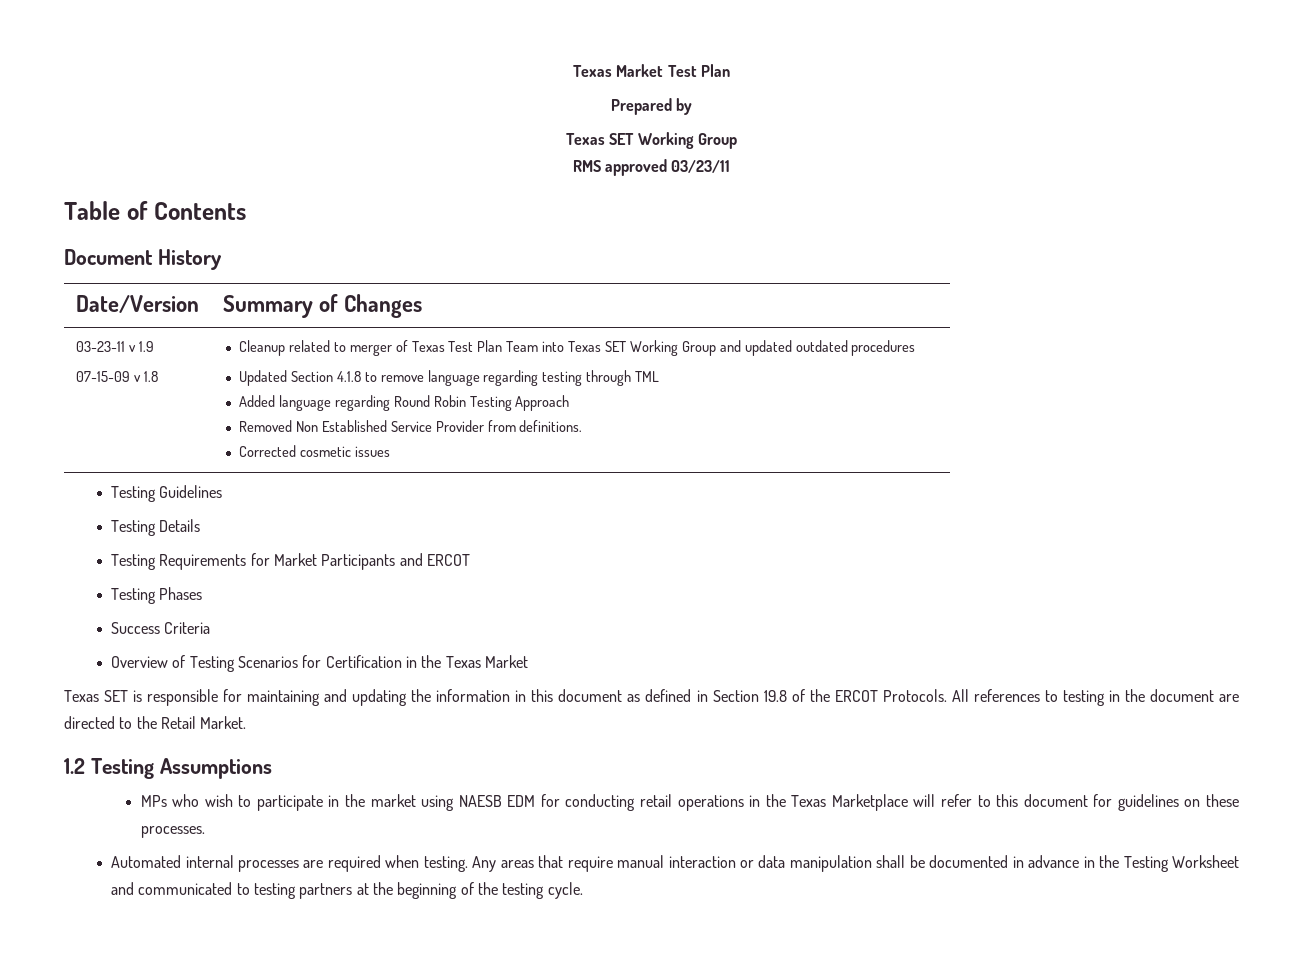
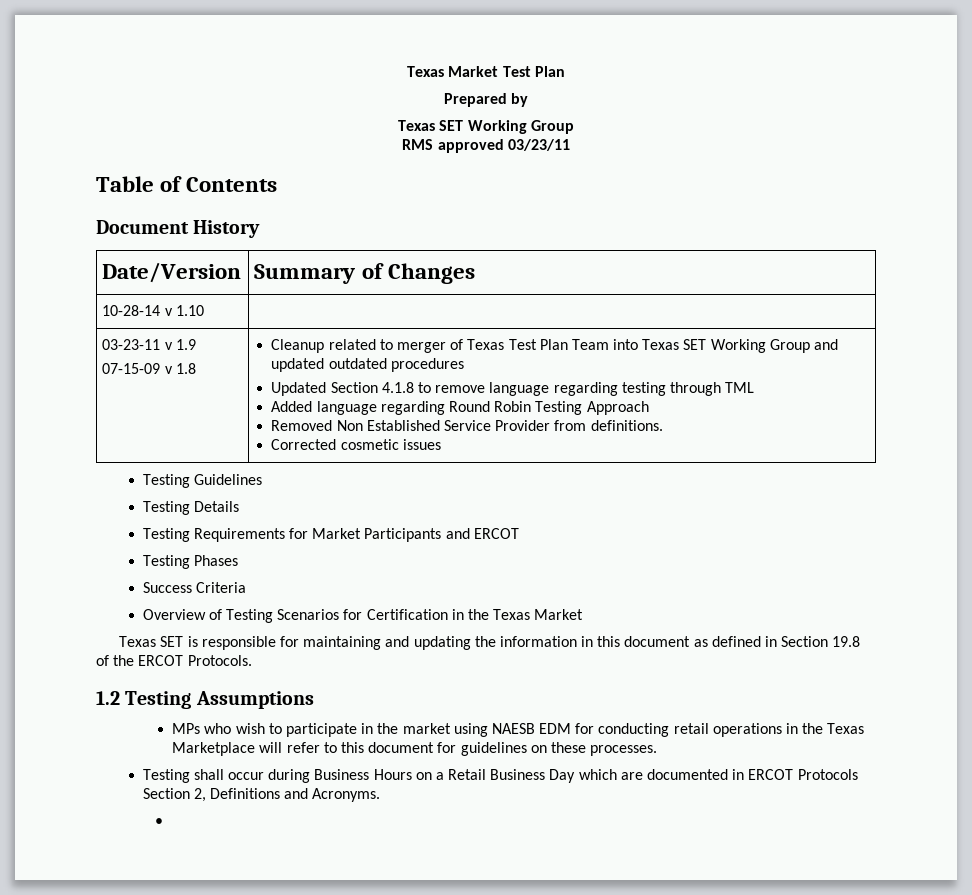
+ 10-28-14 v 1.10 |
- All references to testing in the document are directed to the Retail Market.
- Automated internal processes are required when testing. Any areas that require manual interaction or data manipulation shall be documented in advance in the Testing Worksheet and communicated to testing partners at the beginning of the testing cycle.
+ Testing shall occur during Business Hours on a Retail Business Day which are documented in ERCOT Protocols Section 2, Definitions and Acronyms.
+ •

